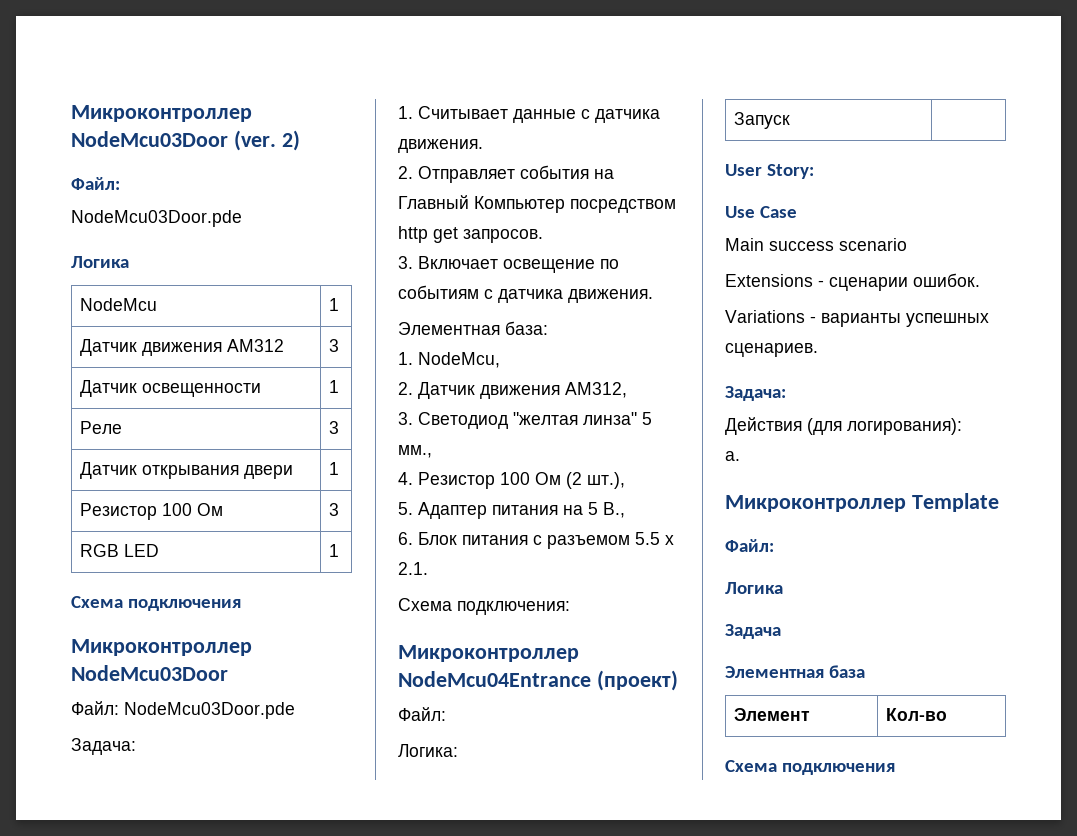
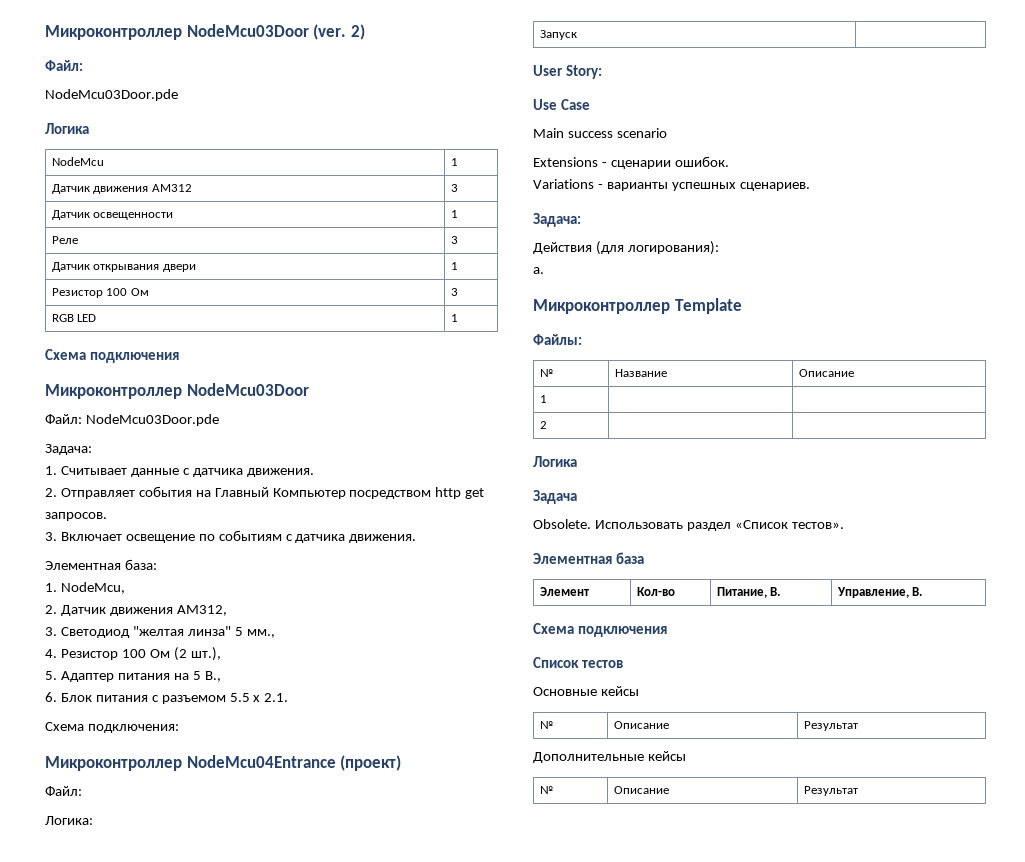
  Микроконтроллер Template
- Файл:
+ Файлы:
+ № | Название | Описание
+ 1 | |
+ 2 | |
  Логика
  Задача
+ Obsolete. Использовать раздел «Список тестов».
  Элементная база
- Элемент | Кол-во
+ Элемент | Кол-во | Питание, В. | Управление, В.
  Схема подключения
+ Список тестов
+ Основные кейсы
+ № | Описание | Результат
+ Дополнительные кейсы
+ № | Описание | Результат

